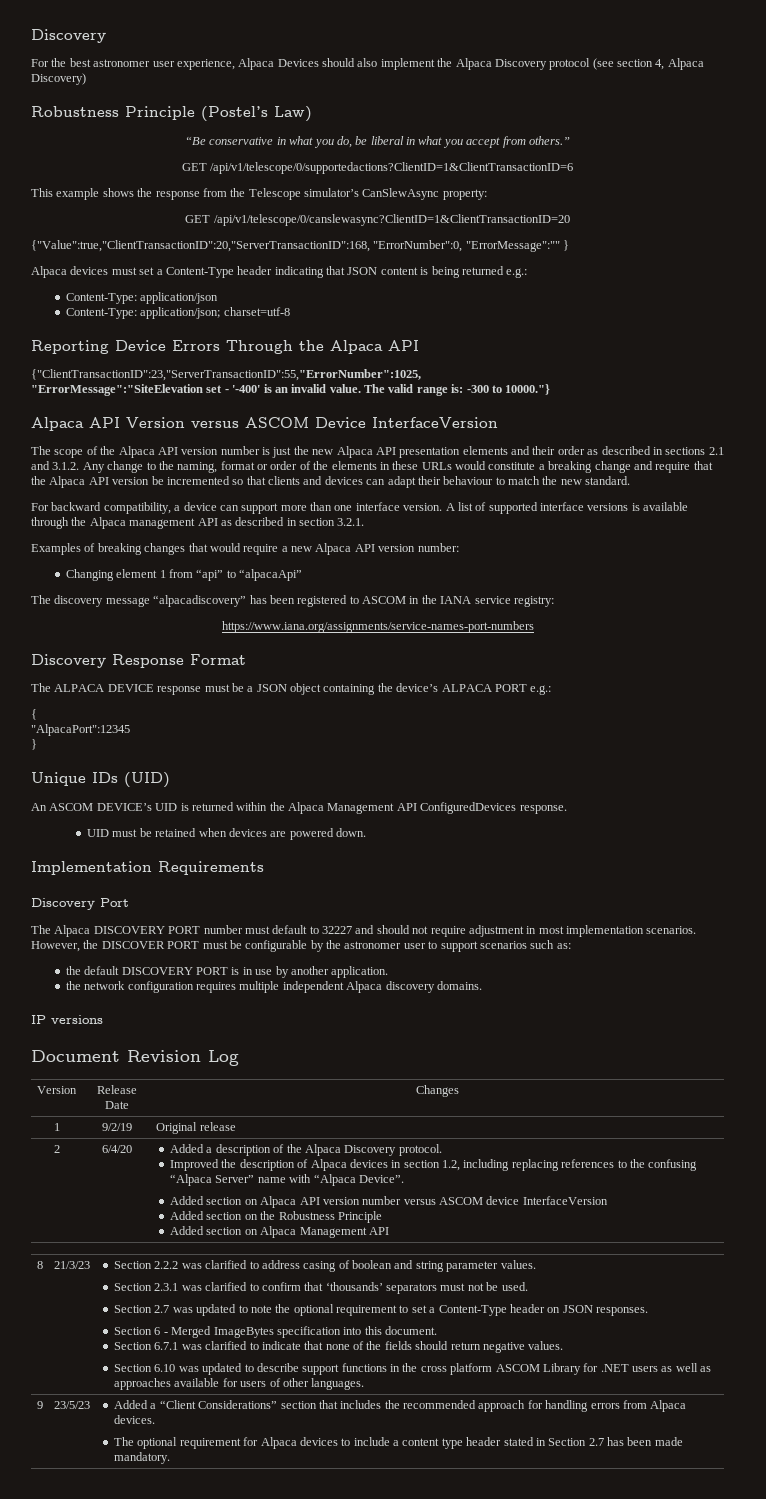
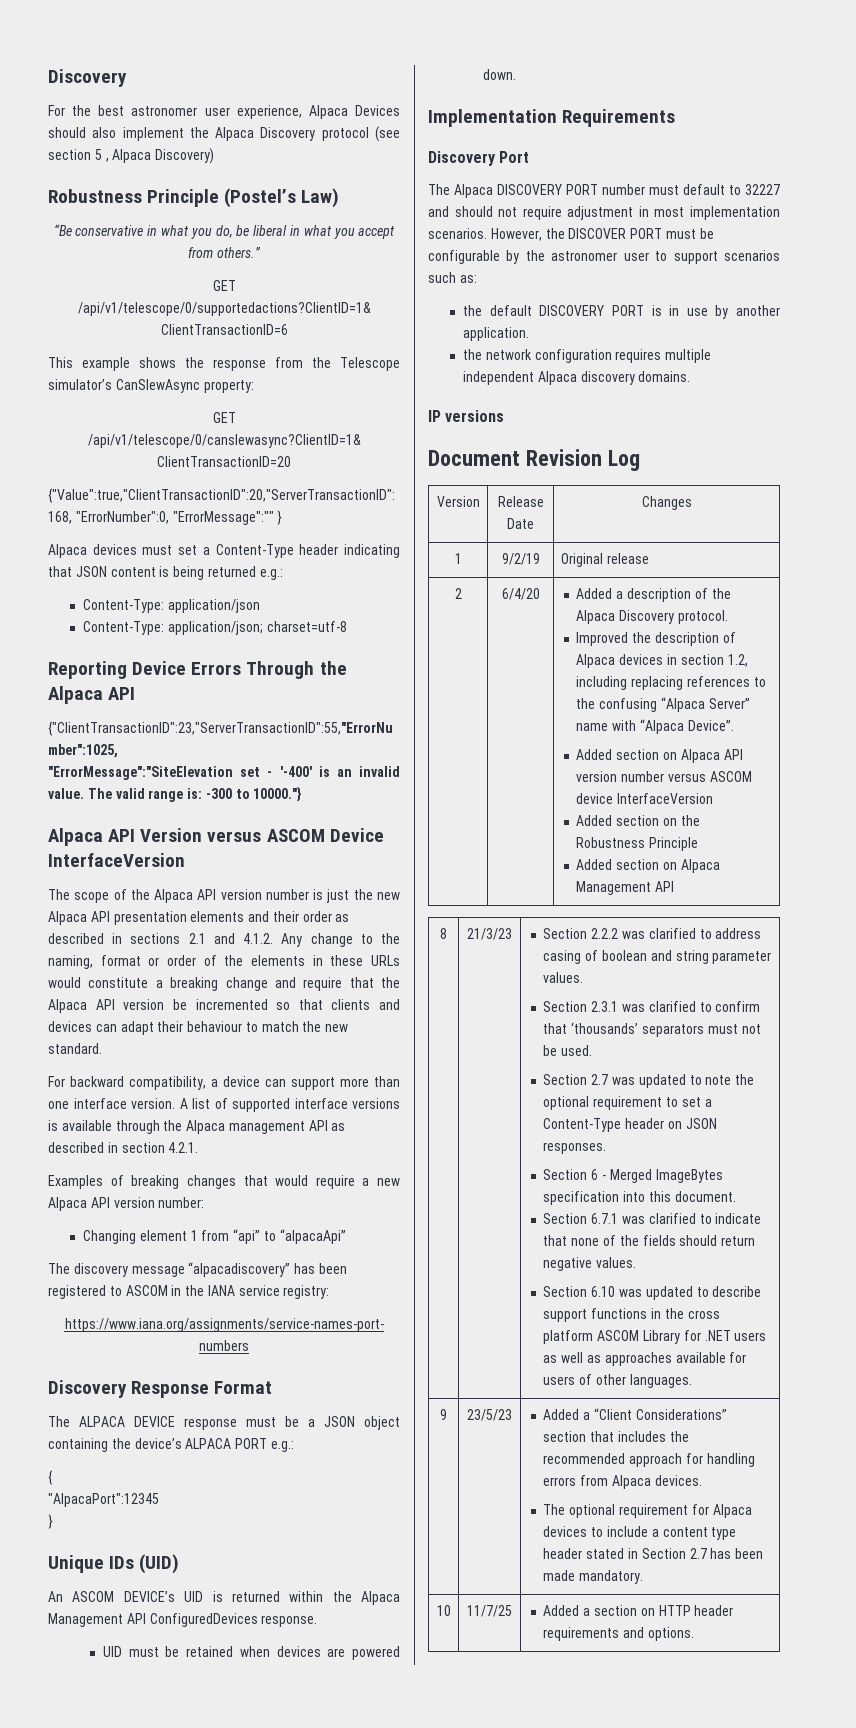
- For the best astronomer user experience, Alpaca Devices should also implement the Alpaca Discovery protocol (see section 4, Alpaca Discovery)
+ For the best astronomer user experience, Alpaca Devices should also implement the Alpaca Discovery protocol (see section 5 , Alpaca Discovery)
- The scope of the Alpaca API version number is just the new Alpaca API presentation elements and their order as described in sections 2.1 and 3.1.2. Any change to the naming, format or order of the elements in these URLs would constitute a breaking change and require that the Alpaca API version be incremented so that clients and devices can adapt their behaviour to match the new standard.
+ The scope of the Alpaca API version number is just the new Alpaca API presentation elements and their order as described in sections 2.1 and 4.1.2. Any change to the naming, format or order of the elements in these URLs would constitute a breaking change and require that the Alpaca API version be incremented so that clients and devices can adapt their behaviour to match the new standard.
- A list of supported interface versions is available through the Alpaca management API as described in section 3.2.1.
+ A list of supported interface versions is available through the Alpaca management API as described in section 4.2.1.
+ 10 | 11/7/25 | Added a section on HTTP header requirements and options.

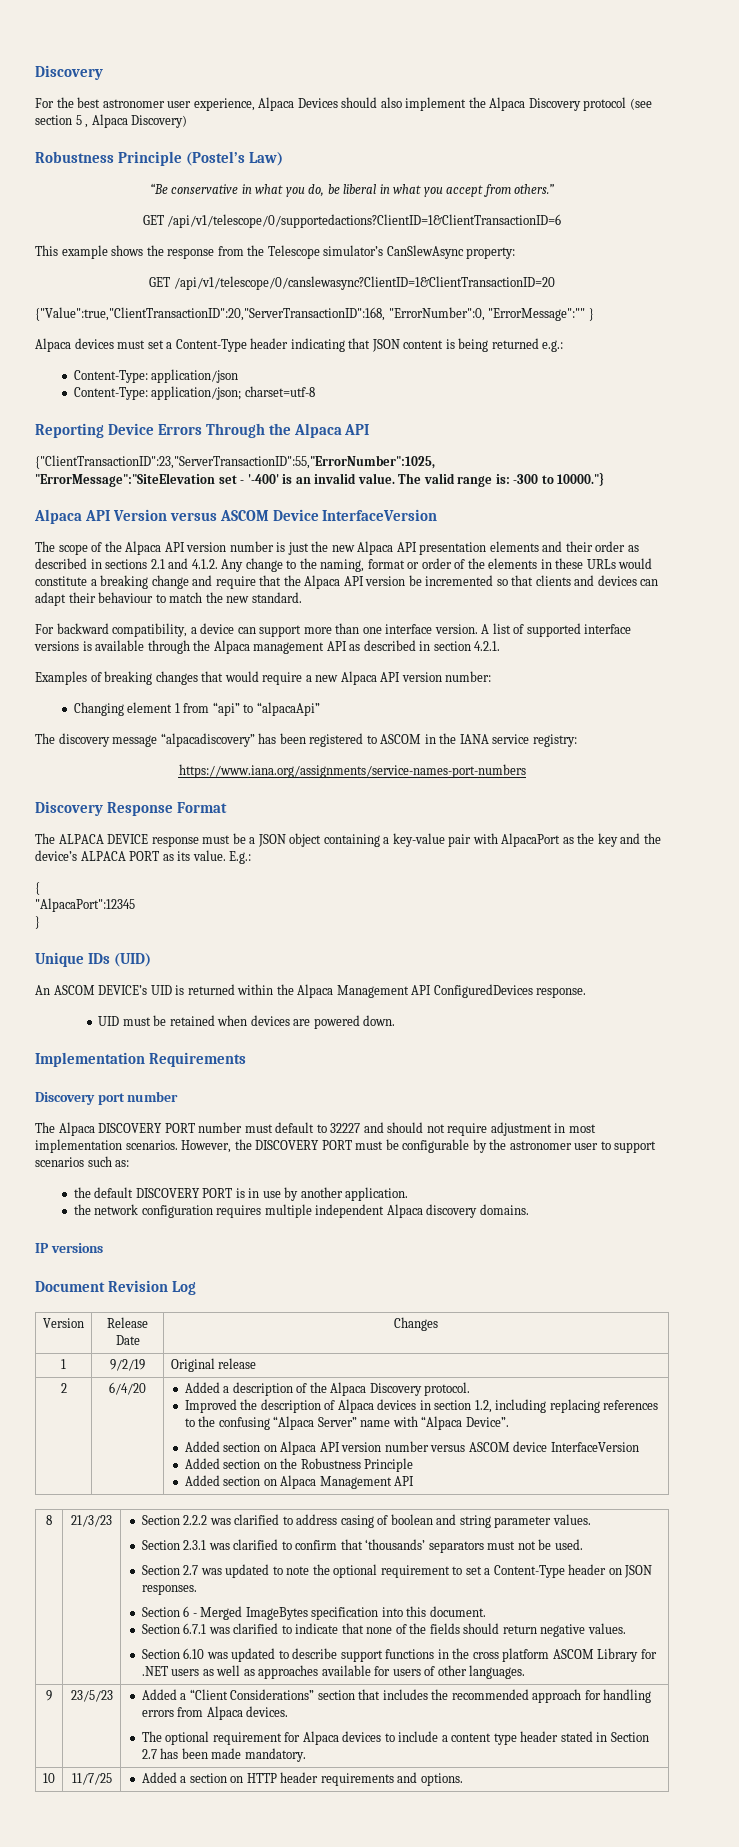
- The ALPACA DEVICE response must be a JSON object containing the device’s ALPACA PORT e.g.:
+ The ALPACA DEVICE response must be a JSON object containing a key-value pair with AlpacaPort as the key and the device’s ALPACA PORT as its value. E.g.:
- Discovery Port
+ Discovery port number
- However, the DISCOVER PORT must be configurable by the astronomer user to support scenarios such as:
+ However, the DISCOVERY PORT must be configurable by the astronomer user to support scenarios such as:

